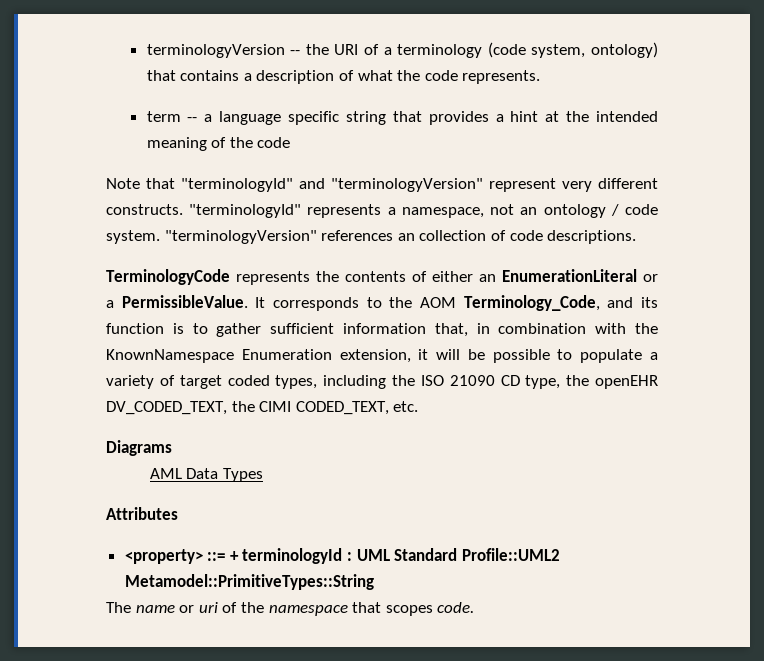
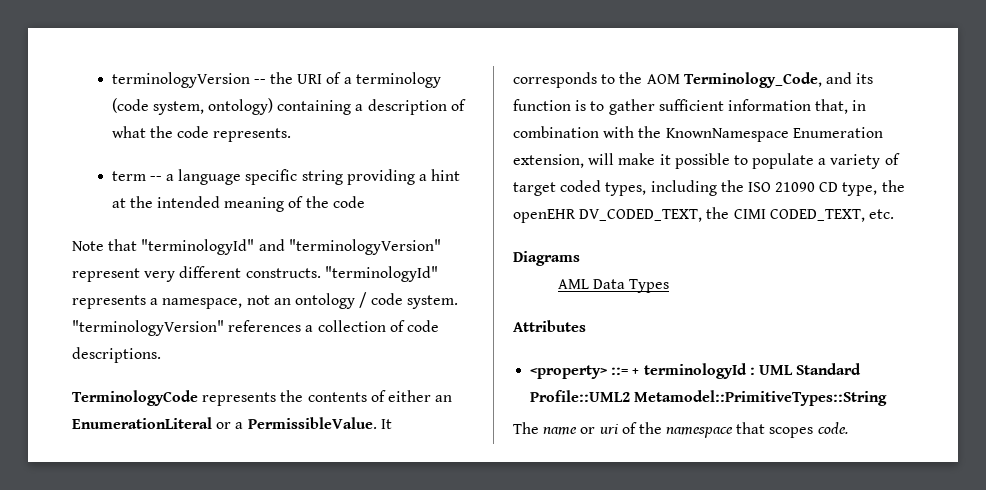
- terminologyVersion -- the URI of a terminology (code system, ontology) that contains a description of what the code represents.
+ terminologyVersion -- the URI of a terminology (code system, ontology) containing a description of what the code represents.
- term -- a language specific string that provides a hint at the intended meaning of the code
+ term -- a language specific string providing a hint at the intended meaning of the code
- "terminologyVersion" references an collection of code descriptions.
+ "terminologyVersion" references a collection of code descriptions.
- It corresponds to the AOM Terminology_Code, and its function is to gather sufficient information that, in combination with the KnownNamespace Enumeration extension, it will be possible to populate a variety of target coded types, including the ISO 21090 CD type, the openEHR DV_CODED_TEXT, the CIMI CODED_TEXT, etc.
+ It corresponds to the AOM Terminology_Code, and its function is to gather sufficient information that, in combination with the KnownNamespace Enumeration extension, will make it possible to populate a variety of target coded types, including the ISO 21090 CD type, the openEHR DV_CODED_TEXT, the CIMI CODED_TEXT, etc.

